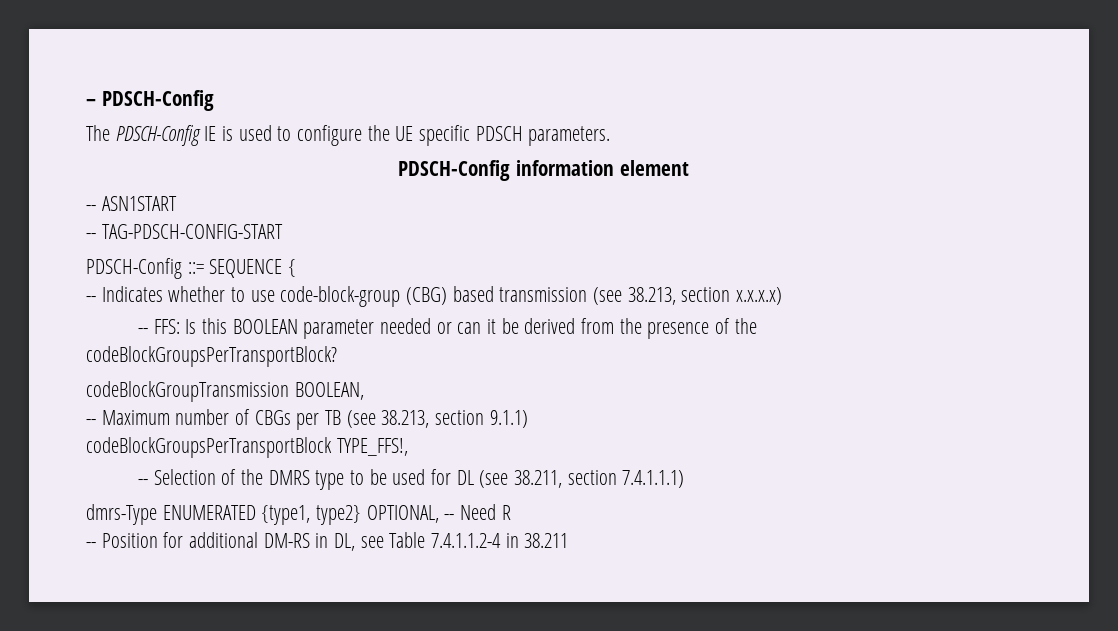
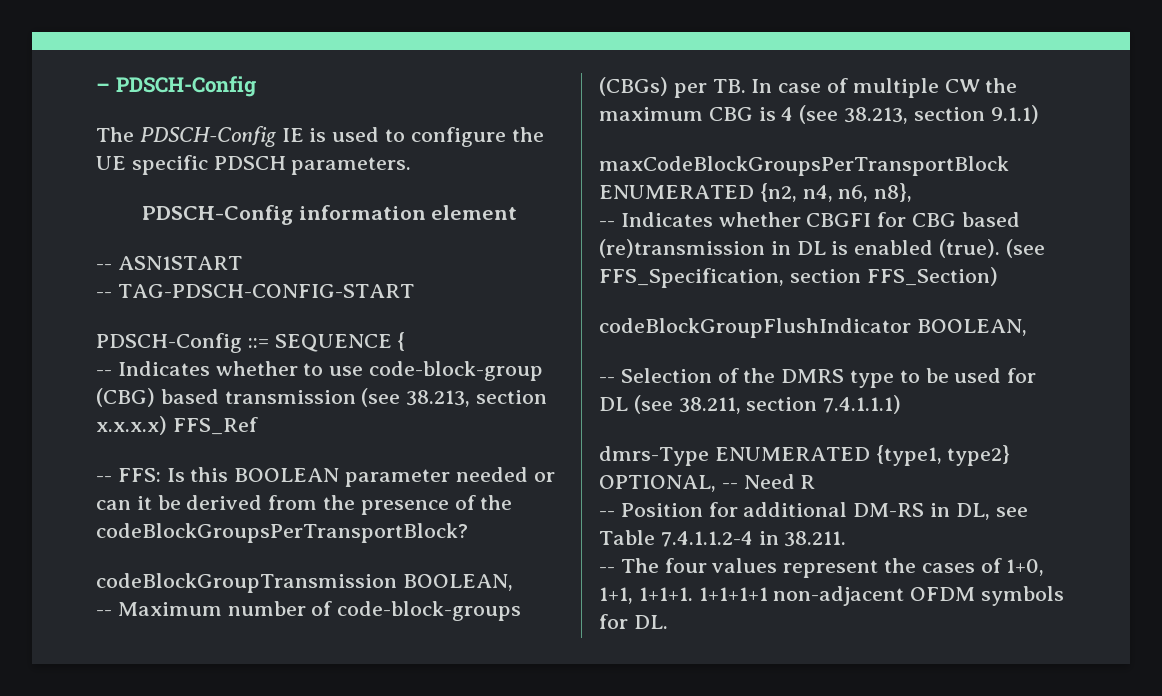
- -- Indicates whether to use code-block-group (CBG) based transmission (see 38.213, section x.x.x.x)
+ -- Indicates whether to use code-block-group (CBG) based transmission (see 38.213, section x.x.x.x) FFS_Ref
- -- Maximum number of CBGs per TB (see 38.213, section 9.1.1)
- codeBlockGroupsPerTransportBlock TYPE_FFS!,
+ -- Maximum number of code-block-groups (CBGs) per TB. In case of multiple CW the maximum CBG is 4 (see 38.213, section 9.1.1)
+ maxCodeBlockGroupsPerTransportBlock ENUMERATED {n2, n4, n6, n8},
+ -- Indicates whether CBGFI for CBG based (re)transmission in DL is enabled (true). (see FFS_Specification, section FFS_Section)
+ codeBlockGroupFlushIndicator BOOLEAN,
- -- Position for additional DM-RS in DL, see Table 7.4.1.1.2-4 in 38.211
+ -- Position for additional DM-RS in DL, see Table 7.4.1.1.2-4 in 38.211.
+ -- The four values represent the cases of 1+0, 1+1, 1+1+1. 1+1+1+1 non-adjacent OFDM symbols for DL.

